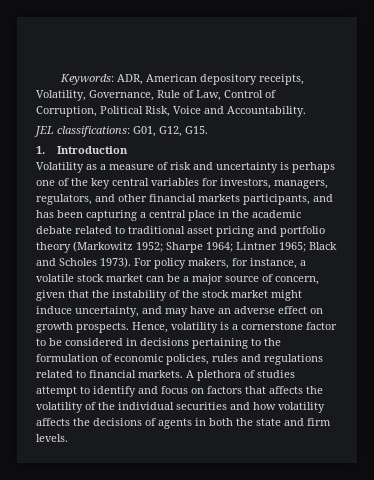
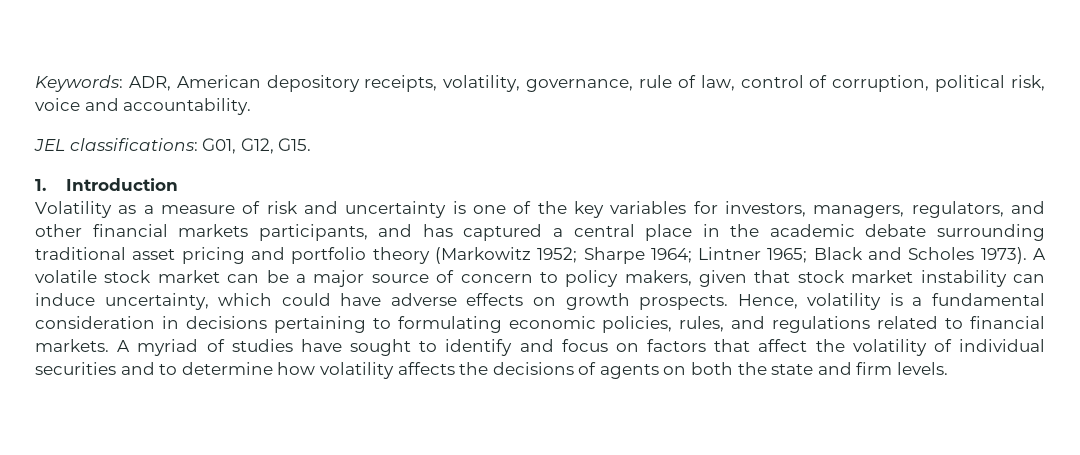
- Keywords: ADR, American depository receipts, Volatility, Governance, Rule of Law, Control of Corruption, Political Risk, Voice and Accountability.
+ Keywords: ADR, American depository receipts, volatility, governance, rule of law, control of corruption, political risk, voice and accountability.
- Volatility as a measure of risk and uncertainty is perhaps one of the key central variables for investors, managers, regulators, and other financial markets participants, and has been capturing a central place in the academic debate related to traditional asset pricing and portfolio theory (Markowitz 1952; Sharpe 1964; Lintner 1965; Black and Scholes 1973).
+ Volatility as a measure of risk and uncertainty is one of the key variables for investors, managers, regulators, and other financial markets participants, and has captured a central place in the academic debate surrounding traditional asset pricing and portfolio theory (Markowitz 1952; Sharpe 1964; Lintner 1965; Black and Scholes 1973).
- For policy makers, for instance, a volatile stock market can be a major source of concern, given that the instability of the stock market might induce uncertainty, and may have an adverse effect on growth prospects.
+ A volatile stock market can be a major source of concern to policy makers, given that stock market instability can induce uncertainty, which could have adverse effects on growth prospects.
- Hence, volatility is a cornerstone factor to be considered in decisions pertaining to the formulation of economic policies, rules and regulations related to financial markets.
+ Hence, volatility is a fundamental consideration in decisions pertaining to formulating economic policies, rules, and regulations related to financial markets.
- A plethora of studies attempt to identify and focus on factors that affects the volatility of the individual securities and how volatility affects the decisions of agents in both the state and firm levels.
+ A myriad of studies have sought to identify and focus on factors that affect the volatility of individual securities and to determine how volatility affects the decisions of agents on both the state and firm levels.

